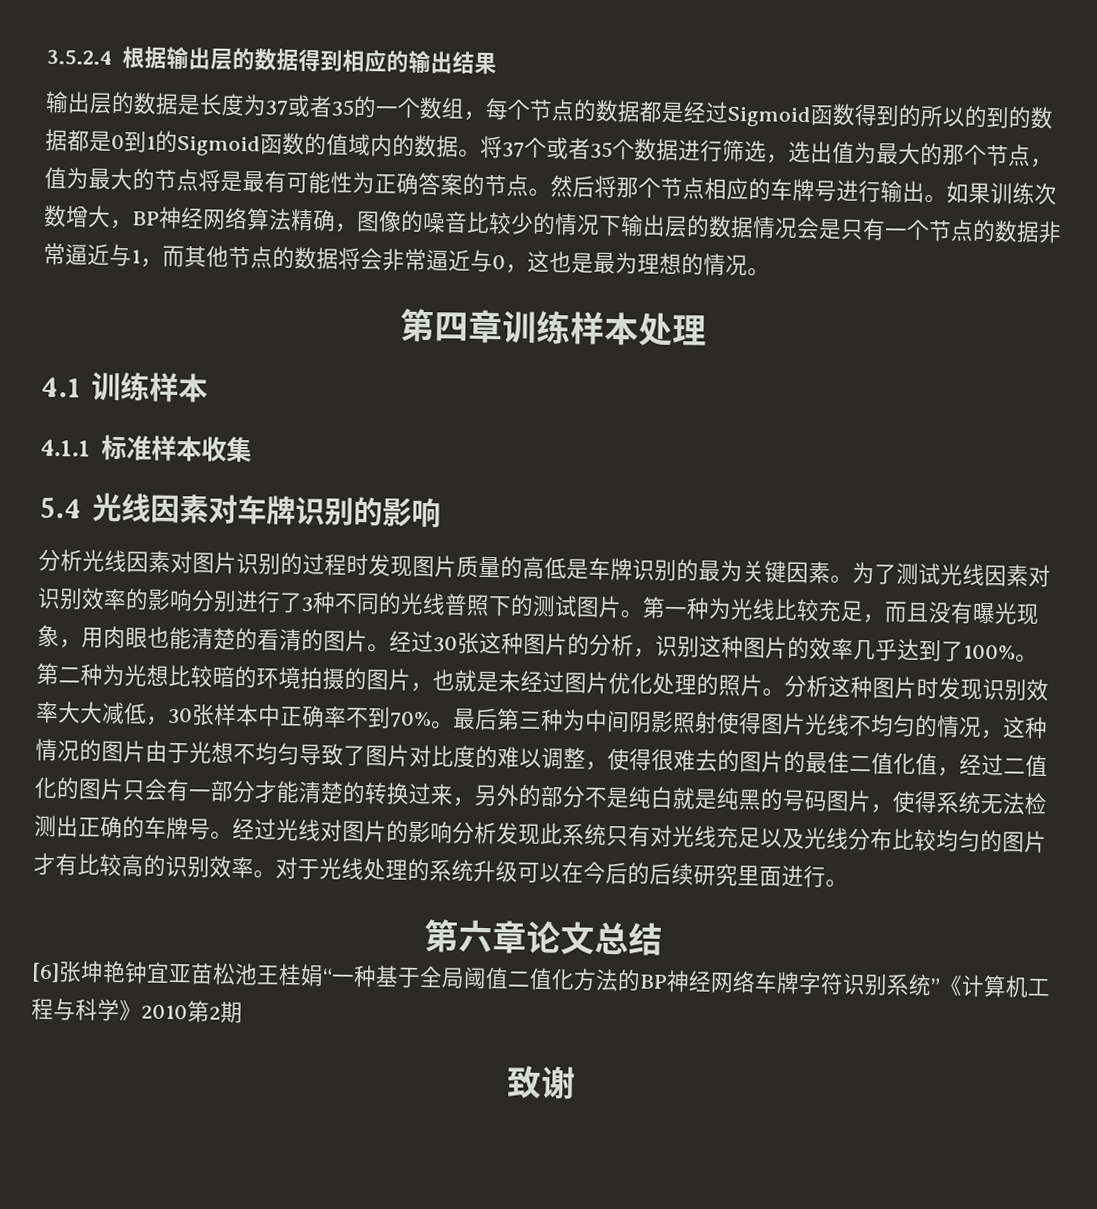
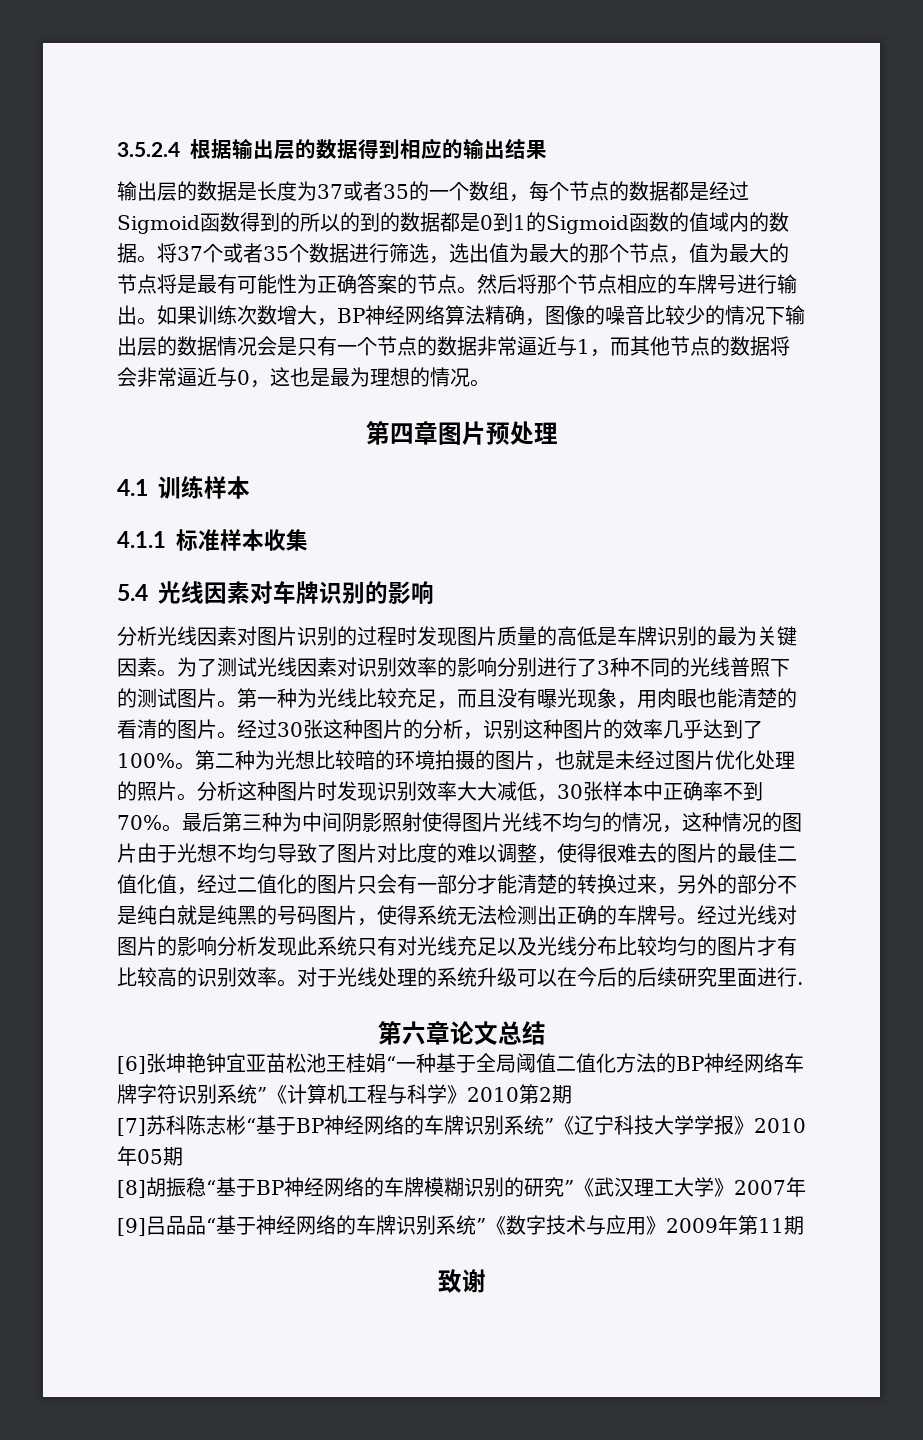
- 第四章训练样本处理
+ 第四章图片预处理
- 对于光线处理的系统升级可以在今后的后续研究里面进行。
+ 对于光线处理的系统升级可以在今后的后续研究里面进行.
+ [7]苏科陈志彬“基于BP神经网络的车牌识别系统”《辽宁科技大学学报》2010年05期
+ [8]胡振稳“基于BP神经网络的车牌模糊识别的研究”《武汉理工大学》2007年
+ [9]吕品品“基于神经网络的车牌识别系统”《数字技术与应用》2009年第11期

